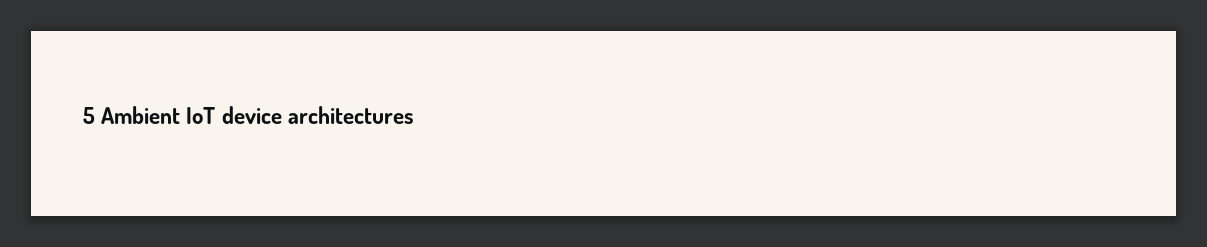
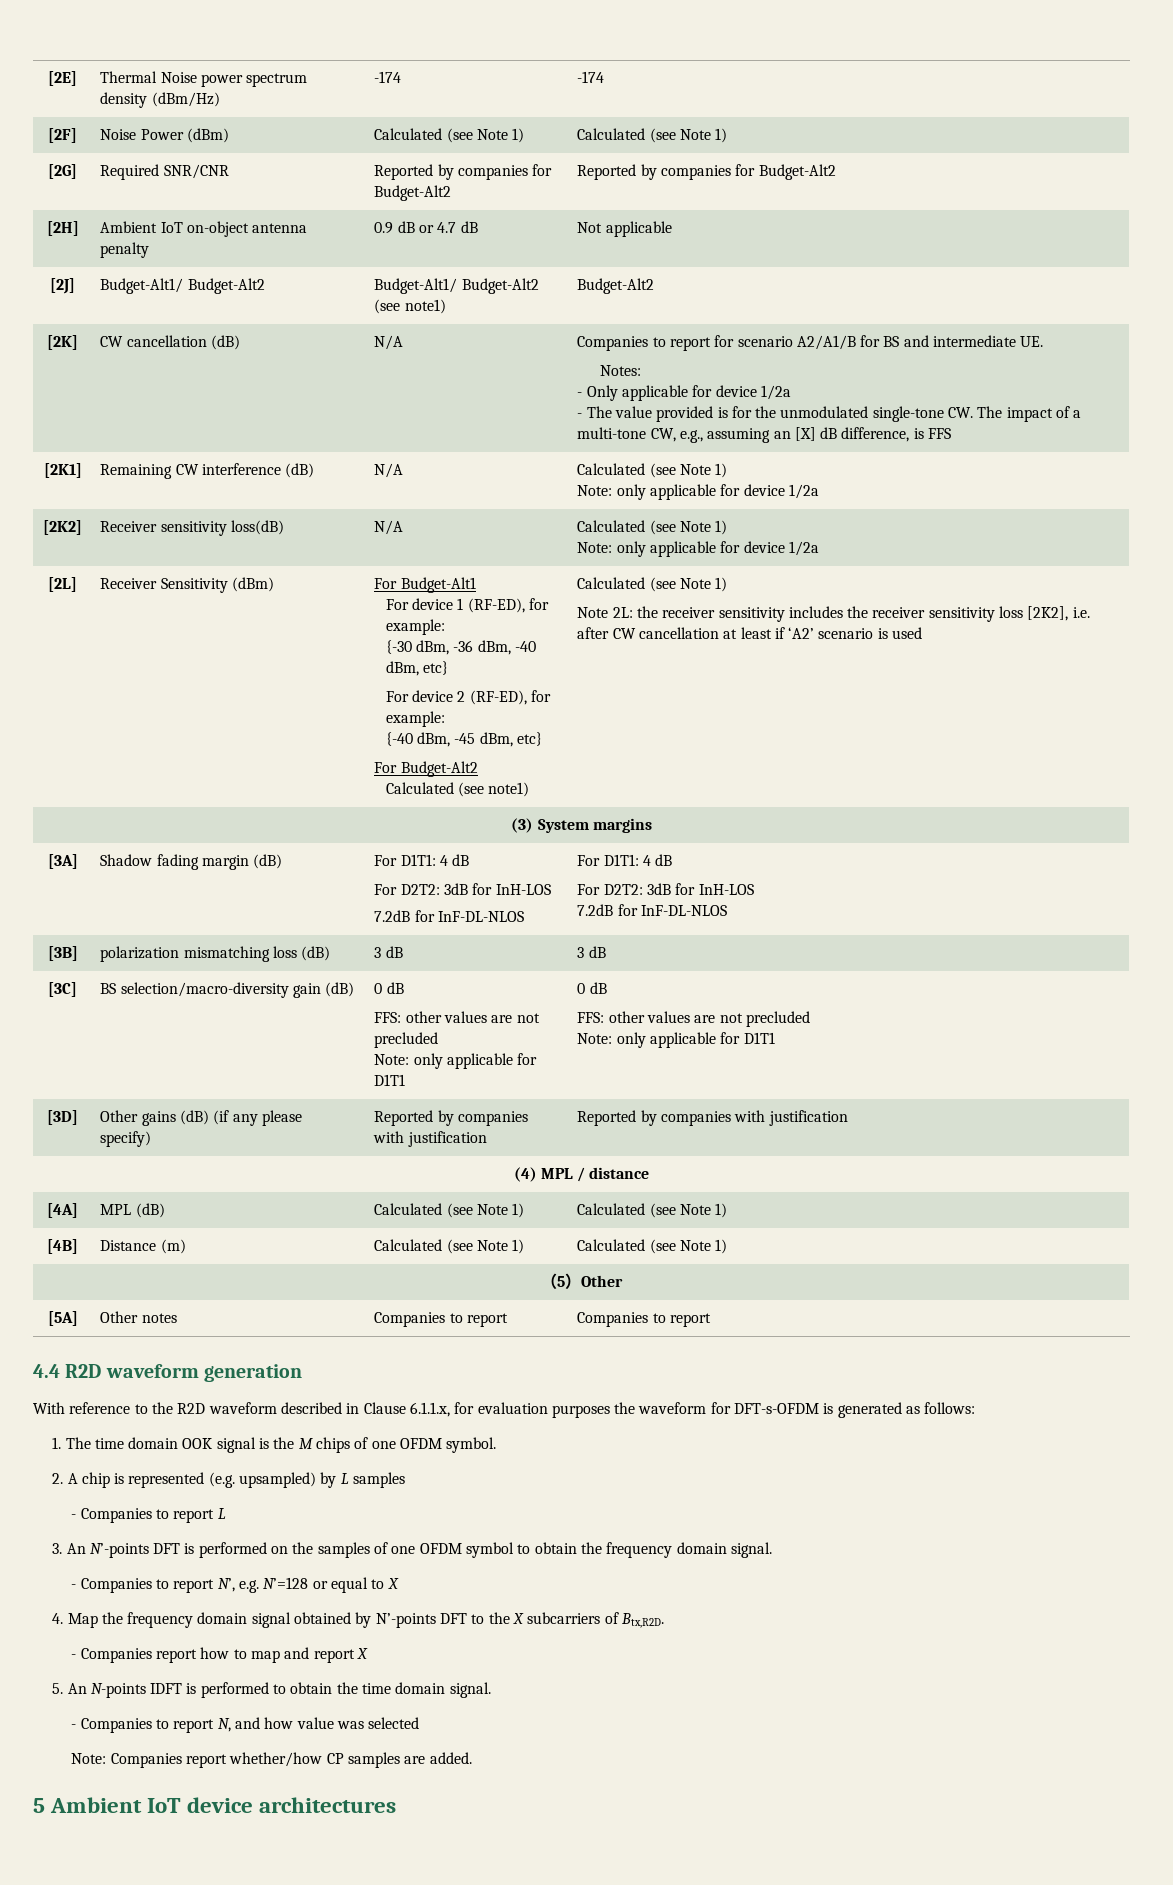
+ [2E] | Thermal Noise power spectrum density (dBm/Hz) | -174 | -174
+ [2F] | Noise Power (dBm) | Calculated (see Note 1) | Calculated (see Note 1)
+ [2G] | Required SNR/CNR | Reported by companies for Budget-Alt2 | Reported by companies for Budget-Alt2
+ [2H] | Ambient IoT on-object antenna penalty | 0.9 dB or 4.7 dB | Not applicable
+ [2J] | Budget-Alt1/ Budget-Alt2 | Budget-Alt1/ Budget-Alt2 (see note1) | Budget-Alt2
+ [2K] | CW cancellation (dB) | N/A | Companies to report for scenario A2/A1/B for BS and intermediate UE.
+ Notes:
+ - Only applicable for device 1/2a
+ - The value provided is for the unmodulated single-tone CW. The impact of a multi-tone CW, e.g., assuming an [X] dB difference, is FFS
+ [2K1] | Remaining CW interference (dB) | N/A | Calculated (see Note 1)
+ Note: only applicable for device 1/2a
+ [2K2] | Receiver sensitivity loss(dB) | N/A | Calculated (see Note 1)
+ Note: only applicable for device 1/2a
+ [2L] | Receiver Sensitivity (dBm) | For Budget-Alt1
+ For device 1 (RF-ED), for example:
+ {-30 dBm, -36 dBm, -40 dBm, etc}
+ For device 2 (RF-ED), for example:
+ {-40 dBm, -45 dBm, etc}
+ For Budget-Alt2
+ Calculated (see note1) | Calculated (see Note 1)
+ Note 2L: the receiver sensitivity includes the receiver sensitivity loss [2K2], i.e. after CW cancellation at least if ‘A2’ scenario is used
+ (3) System margins
+ [3A] | Shadow fading margin (dB) | For D1T1: 4 dB
+ For D2T2: 3dB for InH-LOS
+ 7.2dB for InF-DL-NLOS | For D1T1: 4 dB
+ For D2T2: 3dB for InH-LOS
+ 7.2dB for InF-DL-NLOS
+ [3B] | polarization mismatching loss (dB) | 3 dB | 3 dB
+ [3C] | BS selection/macro-diversity gain (dB) | 0 dB
+ FFS: other values are not precluded
+ Note: only applicable for D1T1 | 0 dB
+ FFS: other values are not precluded
+ Note: only applicable for D1T1
+ [3D] | Other gains (dB) (if any please specify) | Reported by companies with justification | Reported by companies with justification
+ (4) MPL / distance
+ [4A] | MPL (dB) | Calculated (see Note 1) | Calculated (see Note 1)
+ [4B] | Distance (m) | Calculated (see Note 1) | Calculated (see Note 1)
+ （5）Other
+ [5A] | Other notes | Companies to report | Companies to report
+ 4.4 R2D waveform generation
+ With reference to the R2D waveform described in Clause 6.1.1.x, for evaluation purposes the waveform for DFT-s-OFDM is generated as follows:
+ 1. The time domain OOK signal is the M chips of one OFDM symbol.
+ 2. A chip is represented (e.g. upsampled) by L samples
+ - Companies to report L
+ 3. An N’-points DFT is performed on the samples of one OFDM symbol to obtain the frequency domain signal.
+ - Companies to report N’, e.g. N’=128 or equal to X
+ 4. Map the frequency domain signal obtained by N’-points DFT to the X subcarriers of Btx,R2D.
+ - Companies report how to map and report X
+ 5. An N-points IDFT is performed to obtain the time domain signal.
+ - Companies to report N, and how value was selected
+ Note: Companies report whether/how CP samples are added.

